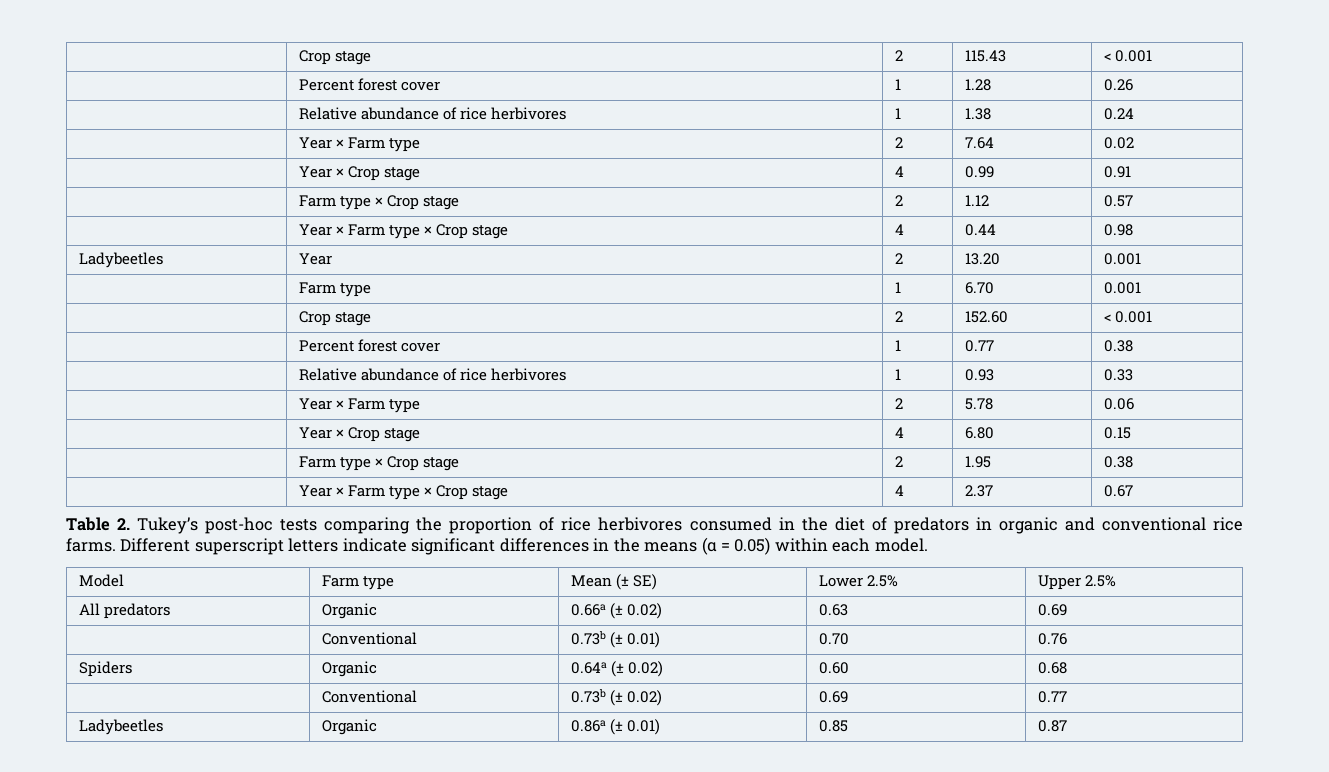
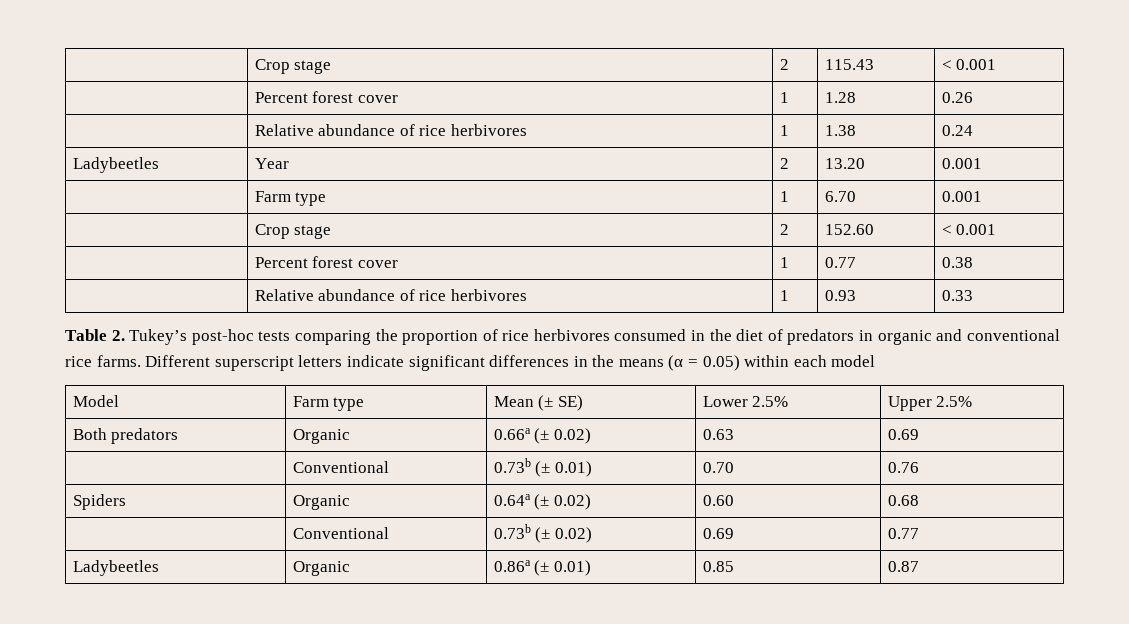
- | Year × Farm type | 2 | 7.64 | 0.02
- | Year × Crop stage | 4 | 0.99 | 0.91
- | Farm type × Crop stage | 2 | 1.12 | 0.57
- | Year × Farm type × Crop stage | 4 | 0.44 | 0.98
- | Year × Farm type | 2 | 5.78 | 0.06
- | Year × Crop stage | 4 | 6.80 | 0.15
- | Farm type × Crop stage | 2 | 1.95 | 0.38
- | Year × Farm type × Crop stage | 4 | 2.37 | 0.67
- Different superscript letters indicate significant differences in the means (α = 0.05) within each model.
+ Different superscript letters indicate significant differences in the means (α = 0.05) within each model
- All predators | Organic | 0.66a (± 0.02) | 0.63 | 0.69
+ Both predators | Organic | 0.66a (± 0.02) | 0.63 | 0.69

